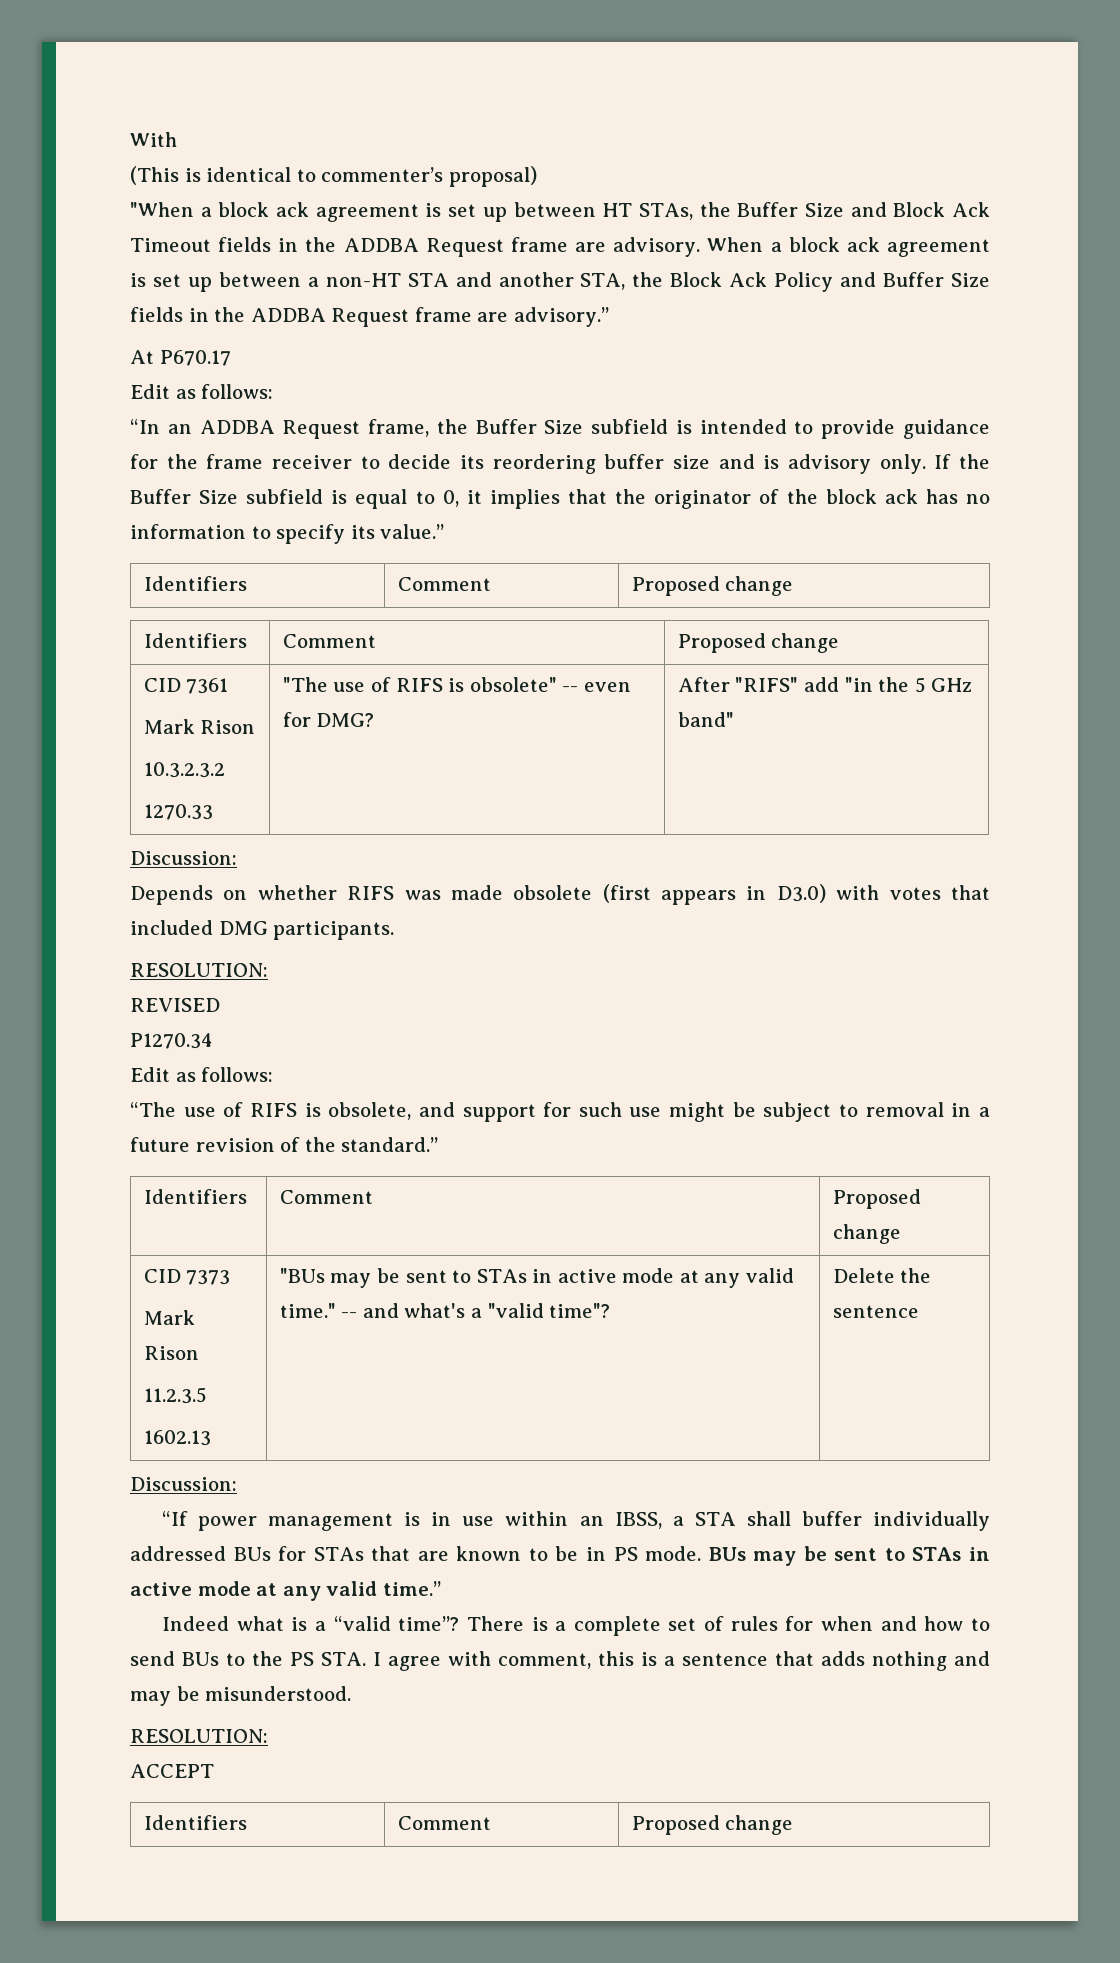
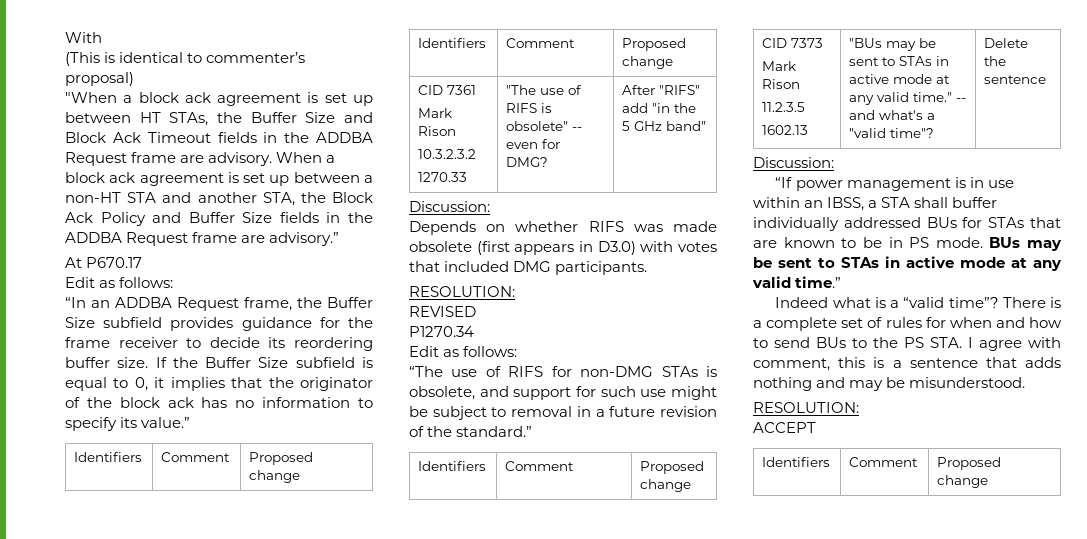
- “In an ADDBA Request frame, the Buffer Size subfield is intended to provide guidance for the frame receiver to decide its reordering buffer size and is advisory only.
+ “In an ADDBA Request frame, the Buffer Size subfield provides guidance for the frame receiver to decide its reordering buffer size.
- “The use of RIFS is obsolete, and support for such use might be subject to removal in a future revision of the standard.”
+ “The use of RIFS for non-DMG STAs is obsolete, and support for such use might be subject to removal in a future revision of the standard.”

